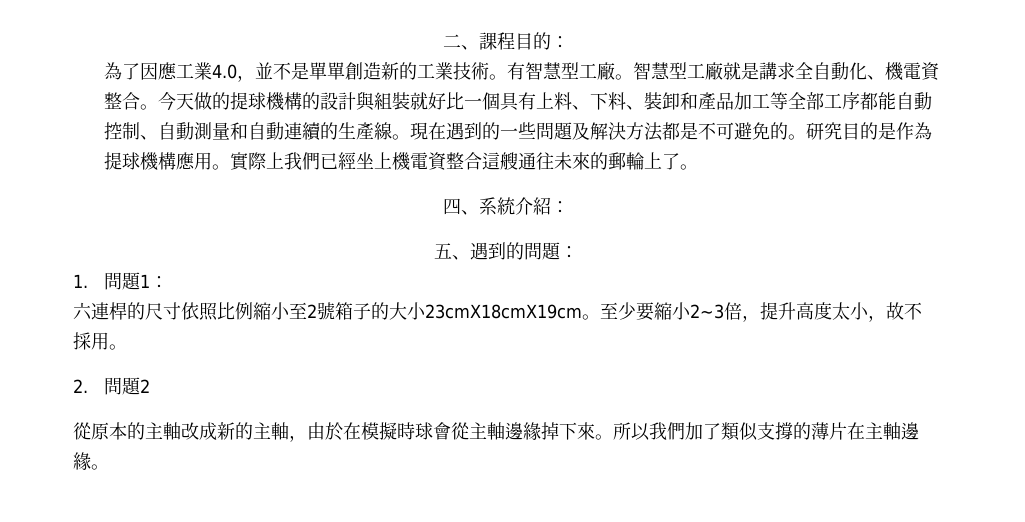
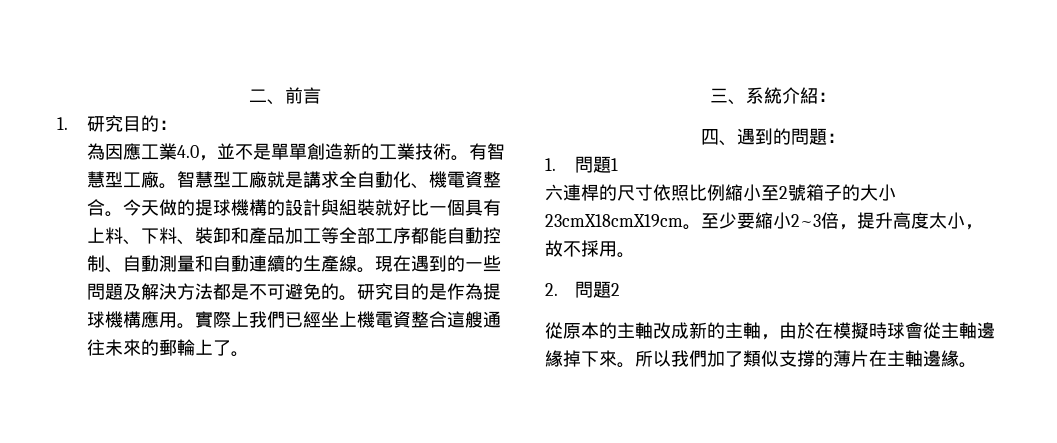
- 二、課程目的：
+ 二、前言
+ 1.研究目的：
- 為了因應工業4.0，並不是單單創造新的工業技術。
+ 為因應工業4.0，並不是單單創造新的工業技術。
- 四、系統介紹：
+ 三、系統介紹：
- 五、遇到的問題：
+ 四、遇到的問題：
- 1.問題1：
+ 1.問題1

